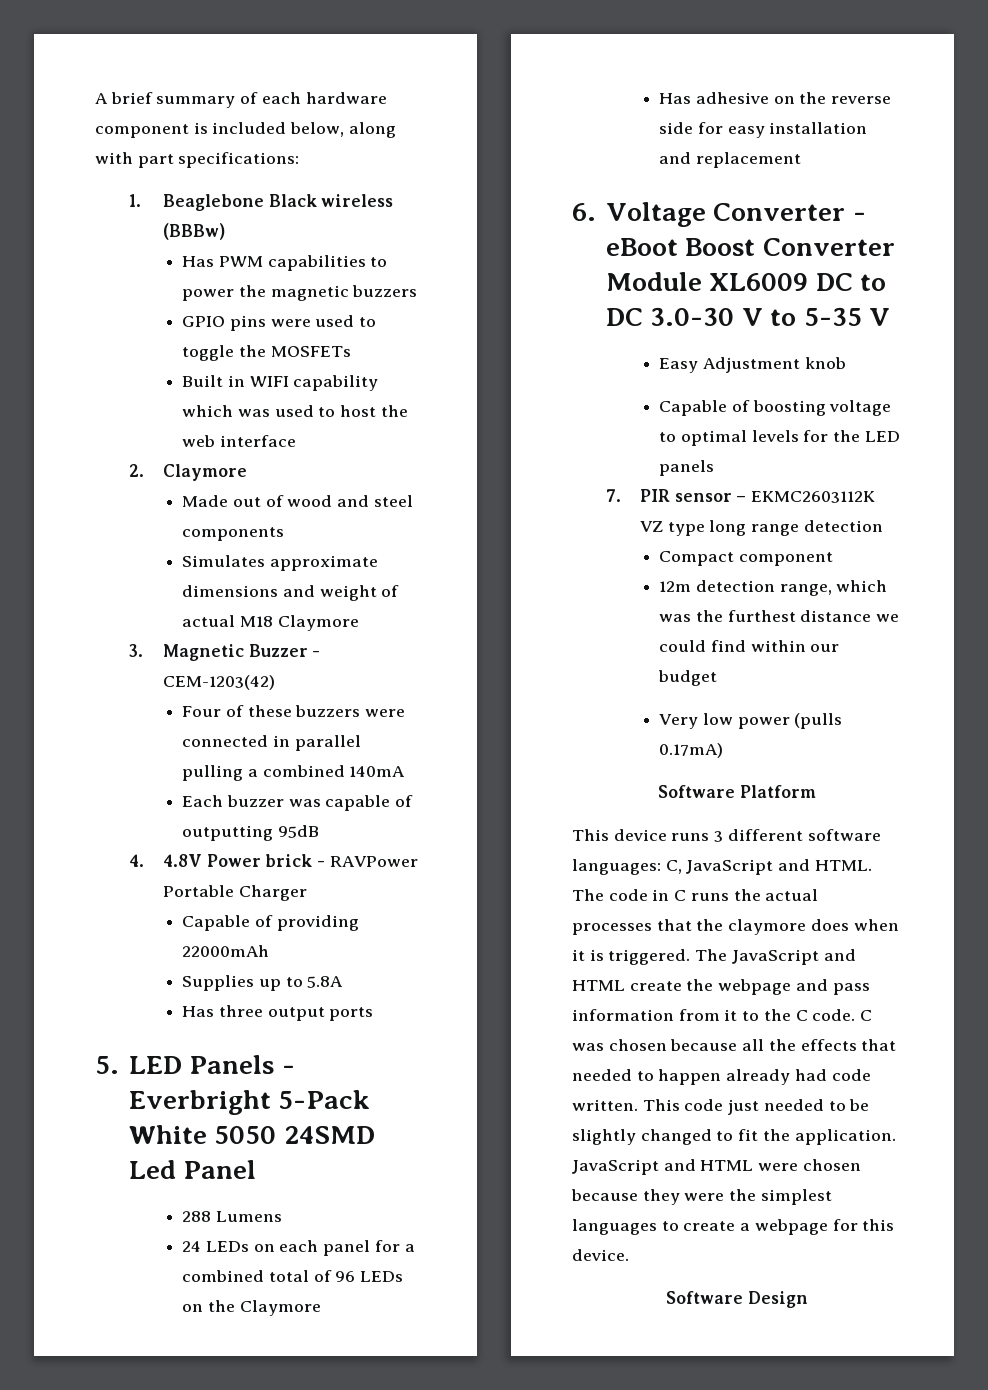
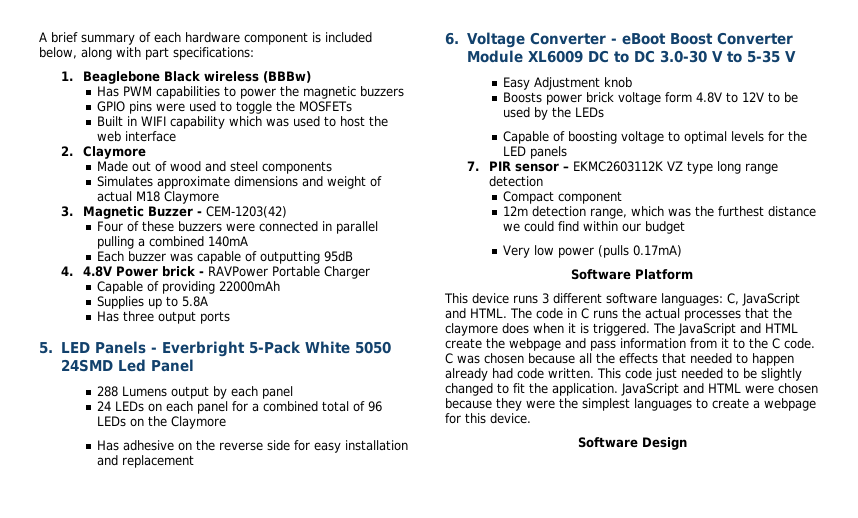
- 288 Lumens
+ 288 Lumens output by each panel
+ Boosts power brick voltage form 4.8V to 12V to be used by the LEDs

